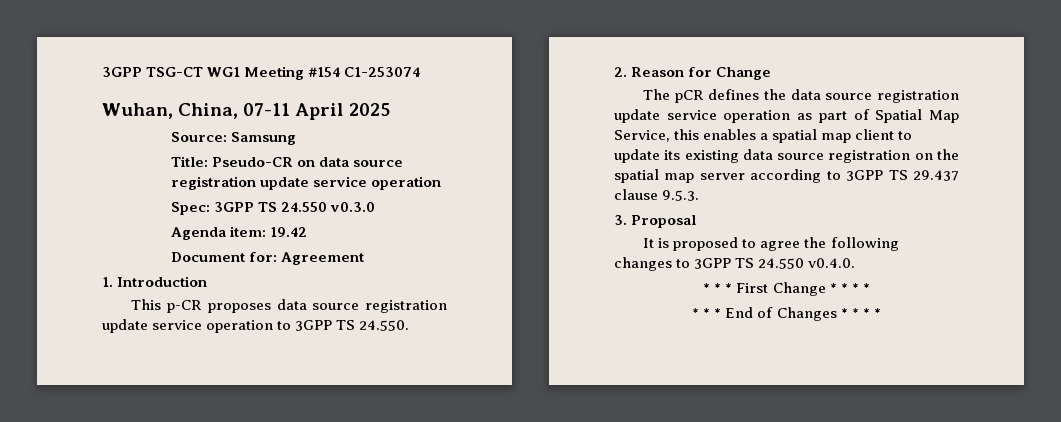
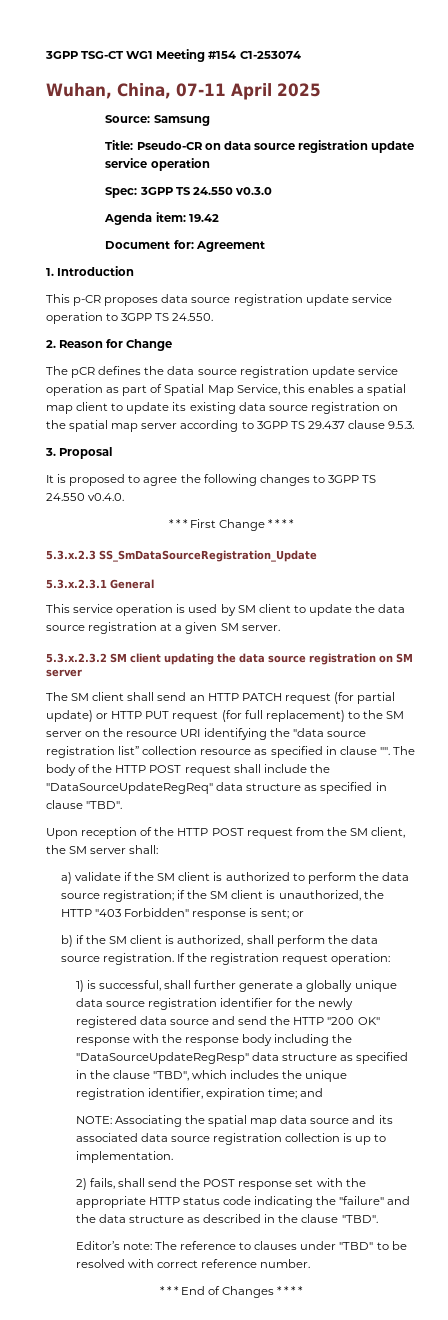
+ 5.3.x.2.3 SS_SmDataSourceRegistration_Update
+ 5.3.x.2.3.1 General
+ This service operation is used by SM client to update the data source registration at a given SM server.
+ 5.3.x.2.3.2 SM client updating the data source registration on SM server
+ The SM client shall send an HTTP PATCH request (for partial update) or HTTP PUT request (for full replacement) to the SM server on the resource URI identifying the "data source registration list” collection resource as specified in clause "". The body of the HTTP POST request shall include the "DataSourceUpdateRegReq" data structure as specified in clause "TBD".
+ Upon reception of the HTTP POST request from the SM client, the SM server shall:
+ a) validate if the SM client is authorized to perform the data source registration; if the SM client is unauthorized, the HTTP "403 Forbidden" response is sent; or
+ b) if the SM client is authorized, shall perform the data source registration. If the registration request operation:
+ 1) is successful, shall further generate a globally unique data source registration identifier for the newly registered data source and send the HTTP "200 OK" response with the response body including the "DataSourceUpdateRegResp" data structure as specified in the clause "TBD", which includes the unique registration identifier, expiration time; and
+ NOTE: Associating the spatial map data source and its associated data source registration collection is up to implementation.
+ 2) fails, shall send the POST response set with the appropriate HTTP status code indicating the "failure" and the data structure as described in the clause "TBD".
+ Editor’s note: The reference to clauses under "TBD" to be resolved with correct reference number.

